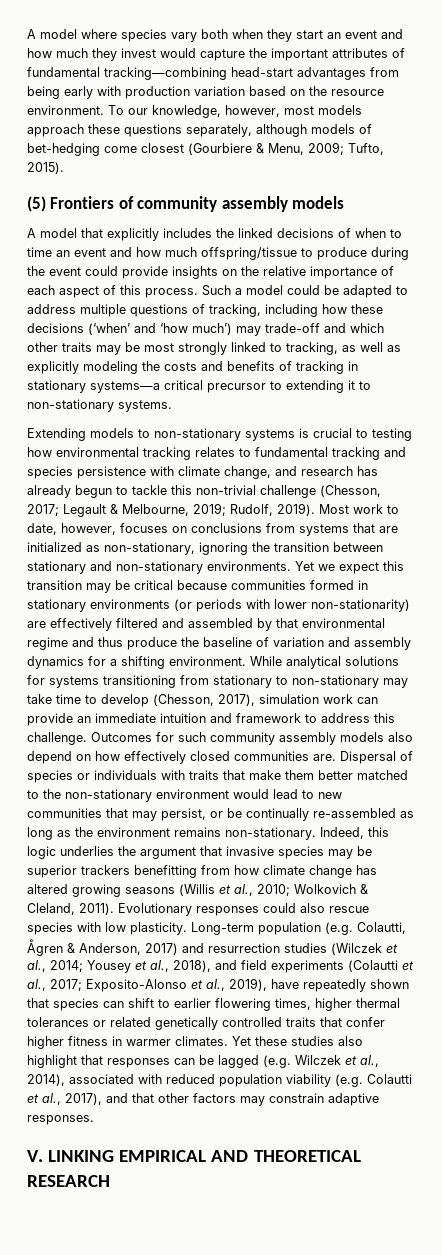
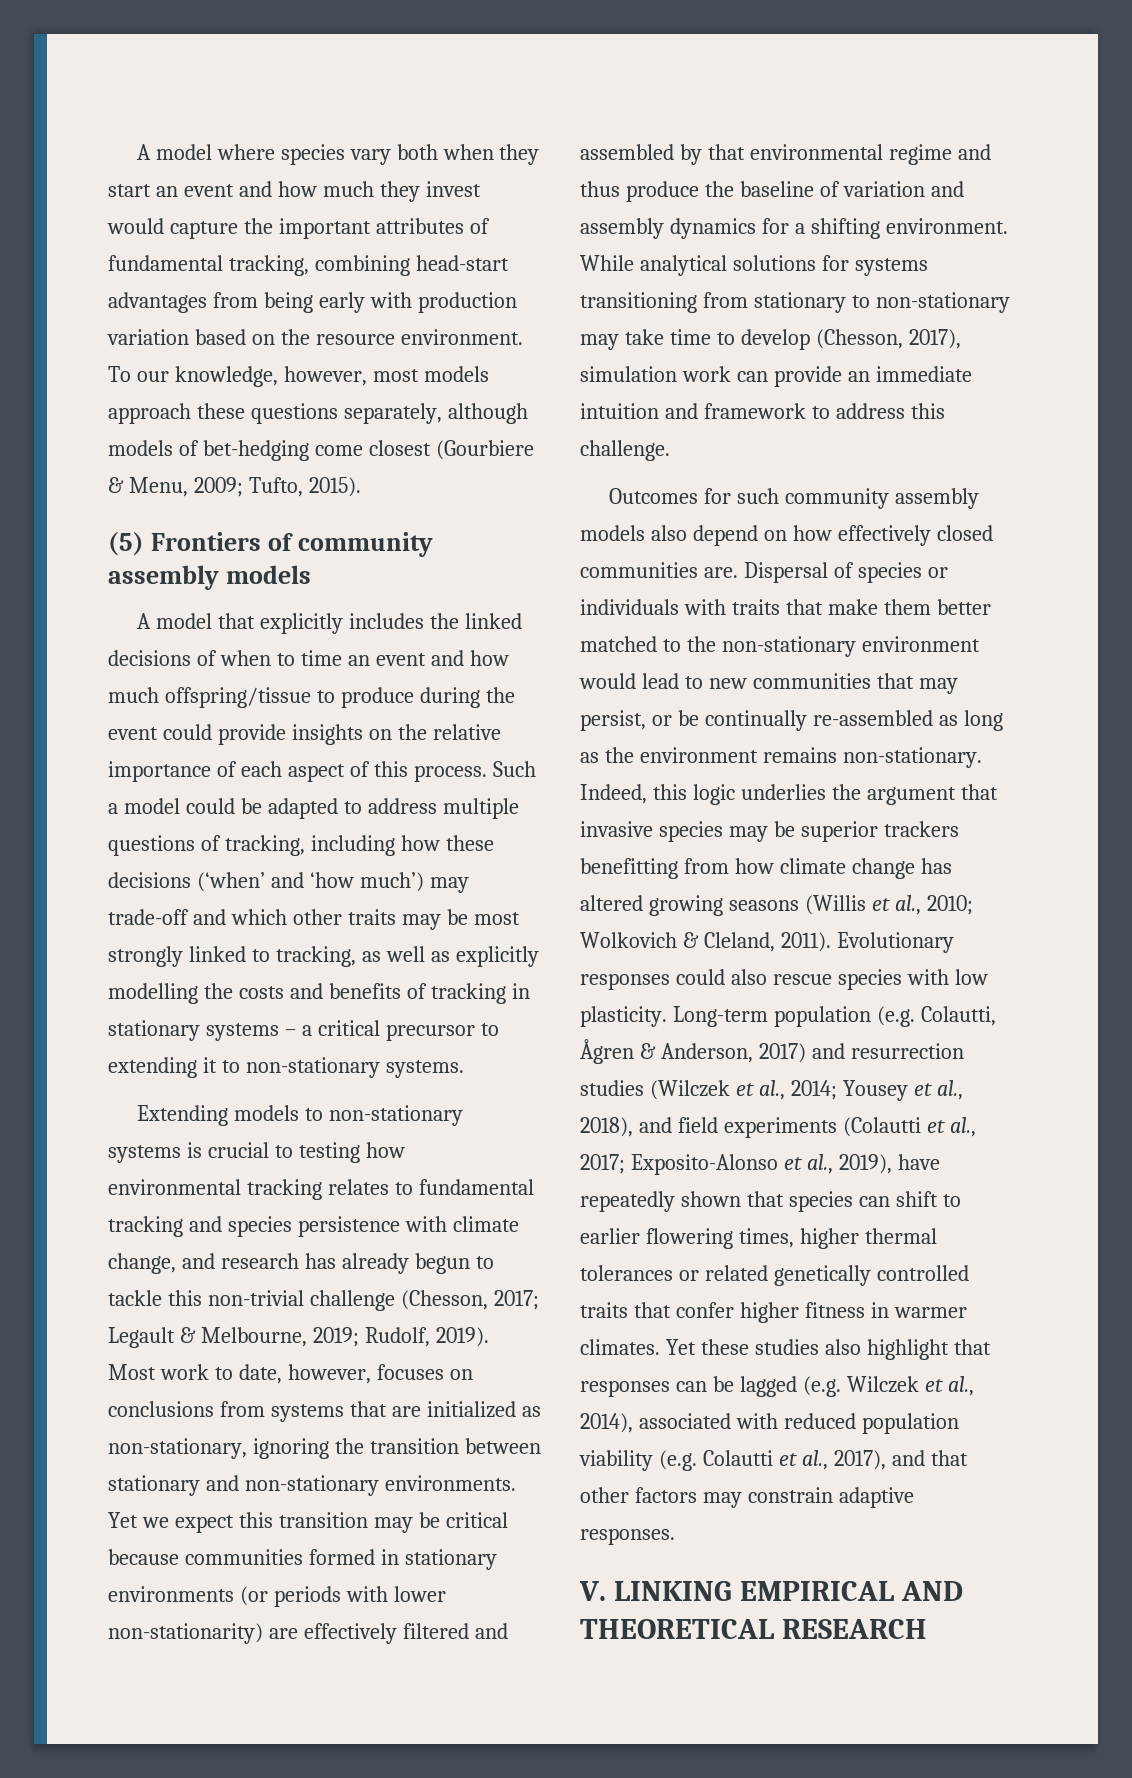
- A model where species vary both when they start an event and how much they invest would capture the important attributes of fundamental tracking—combining head-start advantages from being early with production variation based on the resource environment.
+ A model where species vary both when they start an event and how much they invest would capture the important attributes of fundamental tracking, combining head-start advantages from being early with production variation based on the resource environment.
- Such a model could be adapted to address multiple questions of tracking, including how these decisions (‘when’ and ‘how much’) may trade-off and which other traits may be most strongly linked to tracking, as well as explicitly modeling the costs and benefits of tracking in stationary systems—a critical precursor to extending it to non-stationary systems.
+ Such a model could be adapted to address multiple questions of tracking, including how these decisions (‘when’ and ‘how much’) may trade-off and which other traits may be most strongly linked to tracking, as well as explicitly modelling the costs and benefits of tracking in stationary systems – a critical precursor to extending it to non-stationary systems.
- While analytical solutions for systems transitioning from stationary to non-stationary may take time to develop (Chesson, 2017), simulation work can provide an immediate intuition and framework to address this challenge. Outcomes for such community assembly models also depend on how effectively closed communities are.
+ While analytical solutions for systems transitioning from stationary to non-stationary may take time to develop (Chesson, 2017), simulation work can provide an immediate intuition and framework to address this challenge.
+ Outcomes for such community assembly models also depend on how effectively closed communities are.

